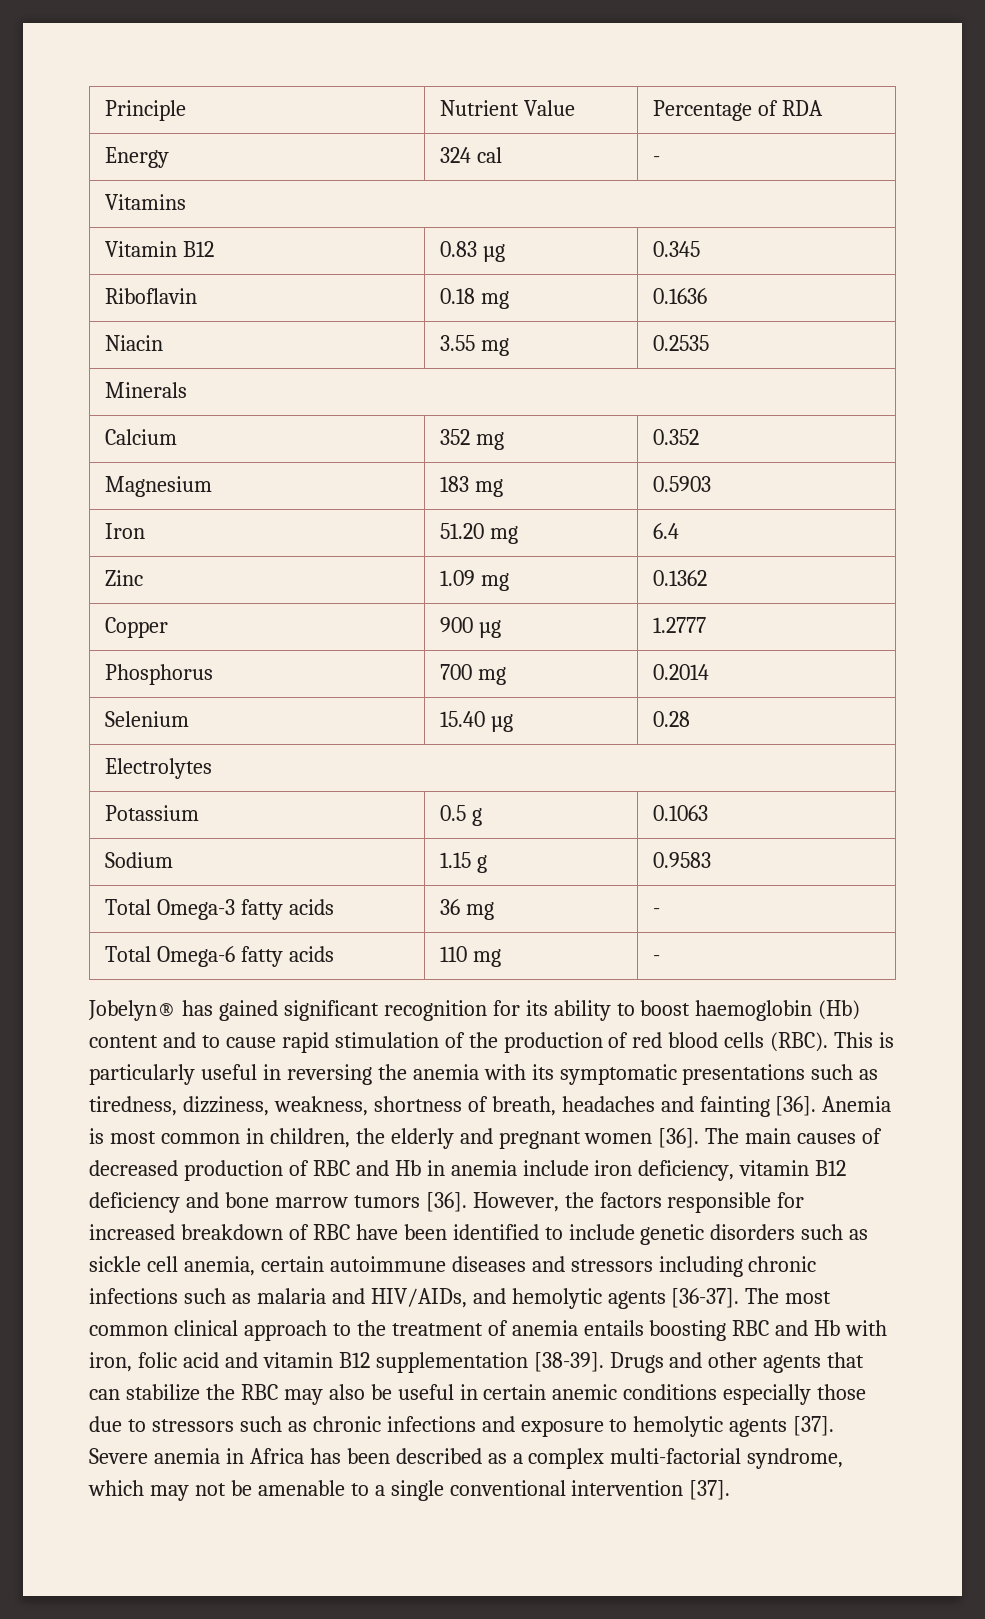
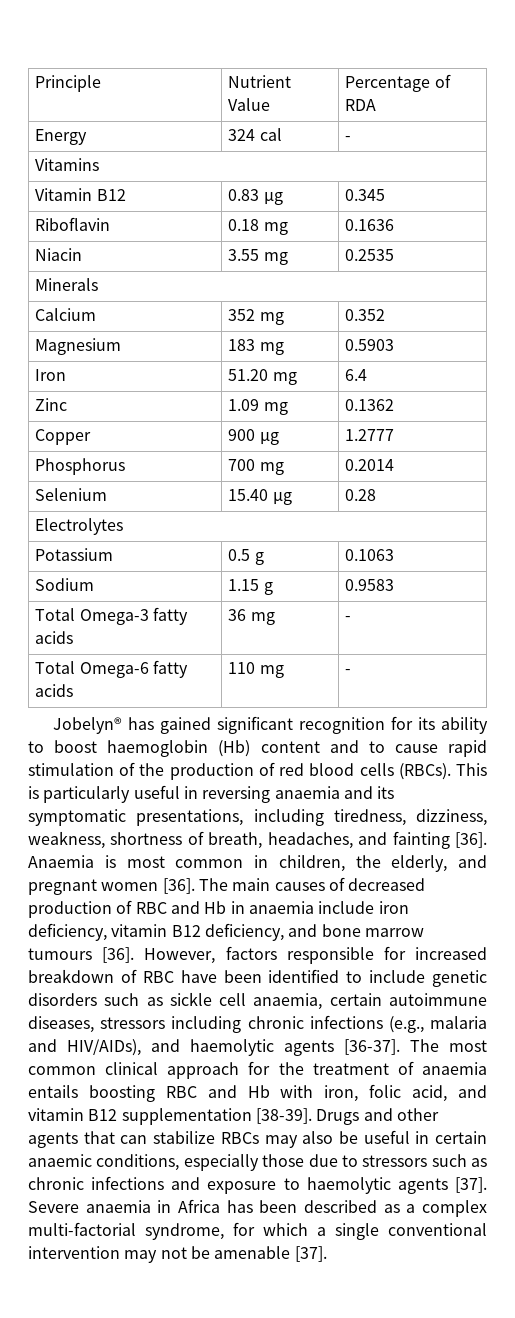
- Jobelyn® has gained significant recognition for its ability to boost haemoglobin (Hb) content and to cause rapid stimulation of the production of red blood cells (RBC).
+ Jobelyn® has gained significant recognition for its ability to boost haemoglobin (Hb) content and to cause rapid stimulation of the production of red blood cells (RBCs).
- This is particularly useful in reversing the anemia with its symptomatic presentations such as tiredness, dizziness, weakness, shortness of breath, headaches and fainting [36].
+ This is particularly useful in reversing anaemia and its symptomatic presentations, including tiredness, dizziness, weakness, shortness of breath, headaches, and fainting [36].
- Anemia is most common in children, the elderly and pregnant women [36].
+ Anaemia is most common in children, the elderly, and pregnant women [36].
- The main causes of decreased production of RBC and Hb in anemia include iron deficiency, vitamin B12 deficiency and bone marrow tumors [36].
+ The main causes of decreased production of RBC and Hb in anaemia include iron deficiency, vitamin B12 deficiency, and bone marrow tumours [36].
- However, the factors responsible for increased breakdown of RBC have been identified to include genetic disorders such as sickle cell anemia, certain autoimmune diseases and stressors including chronic infections such as malaria and HIV/AIDs, and hemolytic agents [36-37].
+ However, factors responsible for increased breakdown of RBC have been identified to include genetic disorders such as sickle cell anaemia, certain autoimmune diseases, stressors including chronic infections (e.g., malaria and HIV/AIDs), and haemolytic agents [36-37].
- The most common clinical approach to the treatment of anemia entails boosting RBC and Hb with iron, folic acid and vitamin B12 supplementation [38-39].
+ The most common clinical approach for the treatment of anaemia entails boosting RBC and Hb with iron, folic acid, and vitamin B12 supplementation [38-39].
- Drugs and other agents that can stabilize the RBC may also be useful in certain anemic conditions especially those due to stressors such as chronic infections and exposure to hemolytic agents [37].
+ Drugs and other agents that can stabilize RBCs may also be useful in certain anaemic conditions, especially those due to stressors such as chronic infections and exposure to haemolytic agents [37].
- Severe anemia in Africa has been described as a complex multi-factorial syndrome, which may not be amenable to a single conventional intervention [37].
+ Severe anaemia in Africa has been described as a complex multi-factorial syndrome, for which a single conventional intervention may not be amenable [37].

